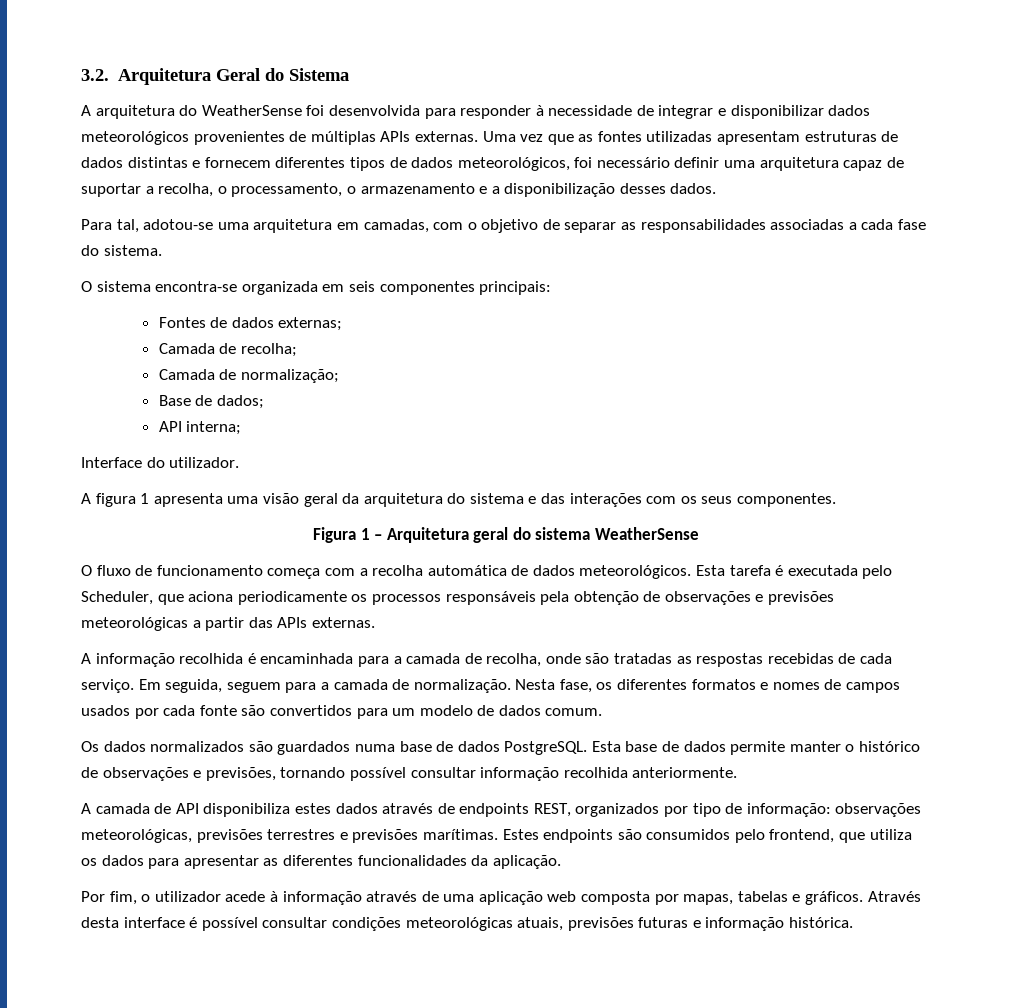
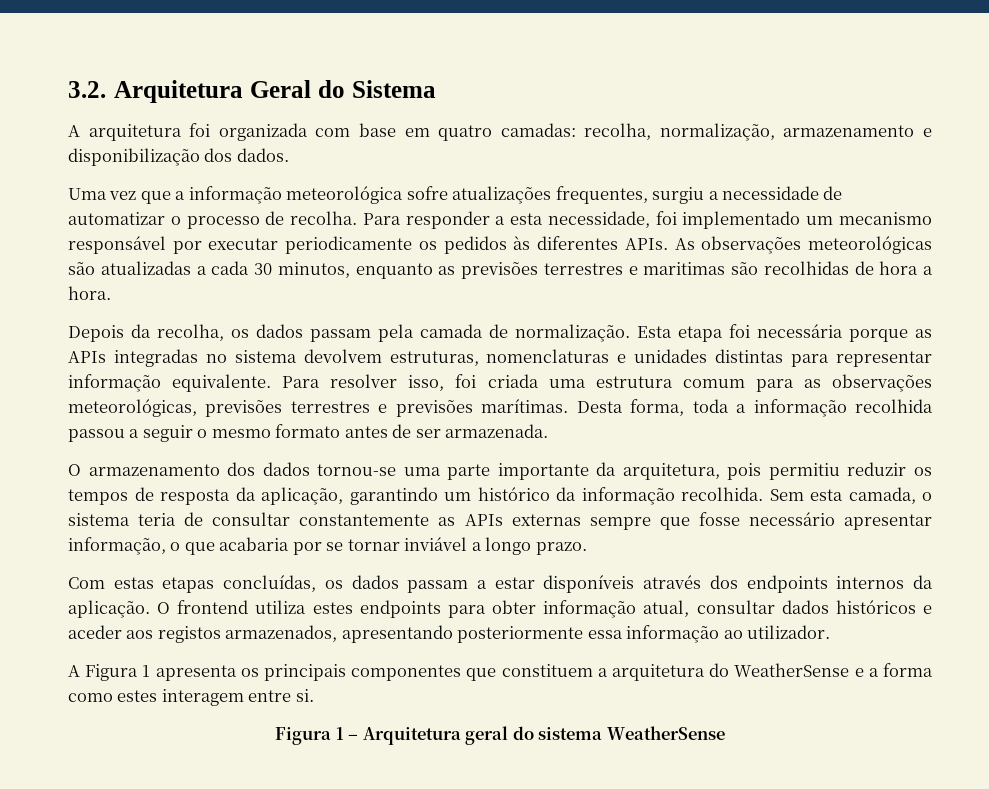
- A arquitetura do WeatherSense foi desenvolvida para responder à necessidade de integrar e disponibilizar dados meteorológicos provenientes de múltiplas APIs externas. Uma vez que as fontes utilizadas apresentam estruturas de dados distintas e fornecem diferentes tipos de dados meteorológicos, foi necessário definir uma arquitetura capaz de suportar a recolha, o processamento, o armazenamento e a disponibilização desses dados.
- Para tal, adotou-se uma arquitetura em camadas, com o objetivo de separar as responsabilidades associadas a cada fase do sistema.
- O sistema encontra-se organizada em seis componentes principais:
- Fontes de dados externas;
- Camada de recolha;
- Camada de normalização;
- Base de dados;
- API interna;
- Interface do utilizador.
+ A arquitetura foi organizada com base em quatro camadas: recolha, normalização, armazenamento e disponibilização dos dados.
+ Uma vez que a informação meteorológica sofre atualizações frequentes, surgiu a necessidade de automatizar o processo de recolha. Para responder a esta necessidade, foi implementado um mecanismo responsável por executar periodicamente os pedidos às diferentes APIs. As observações meteorológicas são atualizadas a cada 30 minutos, enquanto as previsões terrestres e maritimas são recolhidas de hora a hora.
+ Depois da recolha, os dados passam pela camada de normalização. Esta etapa foi necessária porque as APIs integradas no sistema devolvem estruturas, nomenclaturas e unidades distintas para representar informação equivalente. Para resolver isso, foi criada uma estrutura comum para as observações meteorológicas, previsões terrestres e previsões marítimas. Desta forma, toda a informação recolhida passou a seguir o mesmo formato antes de ser armazenada.
+ O armazenamento dos dados tornou-se uma parte importante da arquitetura, pois permitiu reduzir os tempos de resposta da aplicação, garantindo um histórico da informação recolhida. Sem esta camada, o sistema teria de consultar constantemente as APIs externas sempre que fosse necessário apresentar informação, o que acabaria por se tornar inviável a longo prazo.
+ Com estas etapas concluídas, os dados passam a estar disponíveis através dos endpoints internos da aplicação. O frontend utiliza estes endpoints para obter informação atual, consultar dados históricos e aceder aos registos armazenados, apresentando posteriormente essa informação ao utilizador.
- A figura 1 apresenta uma visão geral da arquitetura do sistema e das interações com os seus componentes.
+ A Figura 1 apresenta os principais componentes que constituem a arquitetura do WeatherSense e a forma como estes interagem entre si.
- O fluxo de funcionamento começa com a recolha automática de dados meteorológicos. Esta tarefa é executada pelo Scheduler, que aciona periodicamente os processos responsáveis pela obtenção de observações e previsões meteorológicas a partir das APIs externas.
- A informação recolhida é encaminhada para a camada de recolha, onde são tratadas as respostas recebidas de cada serviço. Em seguida, seguem para a camada de normalização. Nesta fase, os diferentes formatos e nomes de campos usados por cada fonte são convertidos para um modelo de dados comum.
- Os dados normalizados são guardados numa base de dados PostgreSQL. Esta base de dados permite manter o histórico de observações e previsões, tornando possível consultar informação recolhida anteriormente.
- A camada de API disponibiliza estes dados através de endpoints REST, organizados por tipo de informação: observações meteorológicas, previsões terrestres e previsões marítimas. Estes endpoints são consumidos pelo frontend, que utiliza os dados para apresentar as diferentes funcionalidades da aplicação.
- Por fim, o utilizador acede à informação através de uma aplicação web composta por mapas, tabelas e gráficos. Através desta interface é possível consultar condições meteorológicas atuais, previsões futuras e informação histórica.

